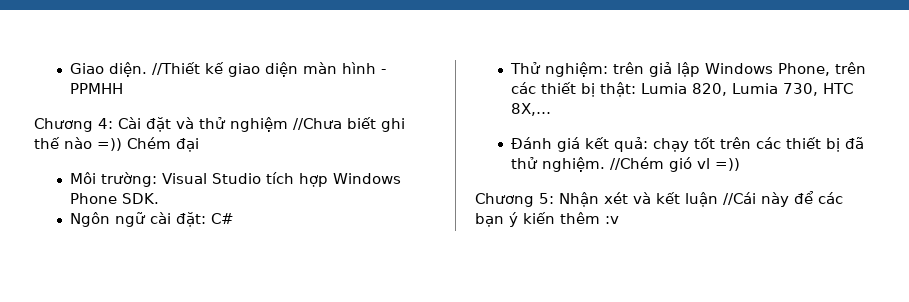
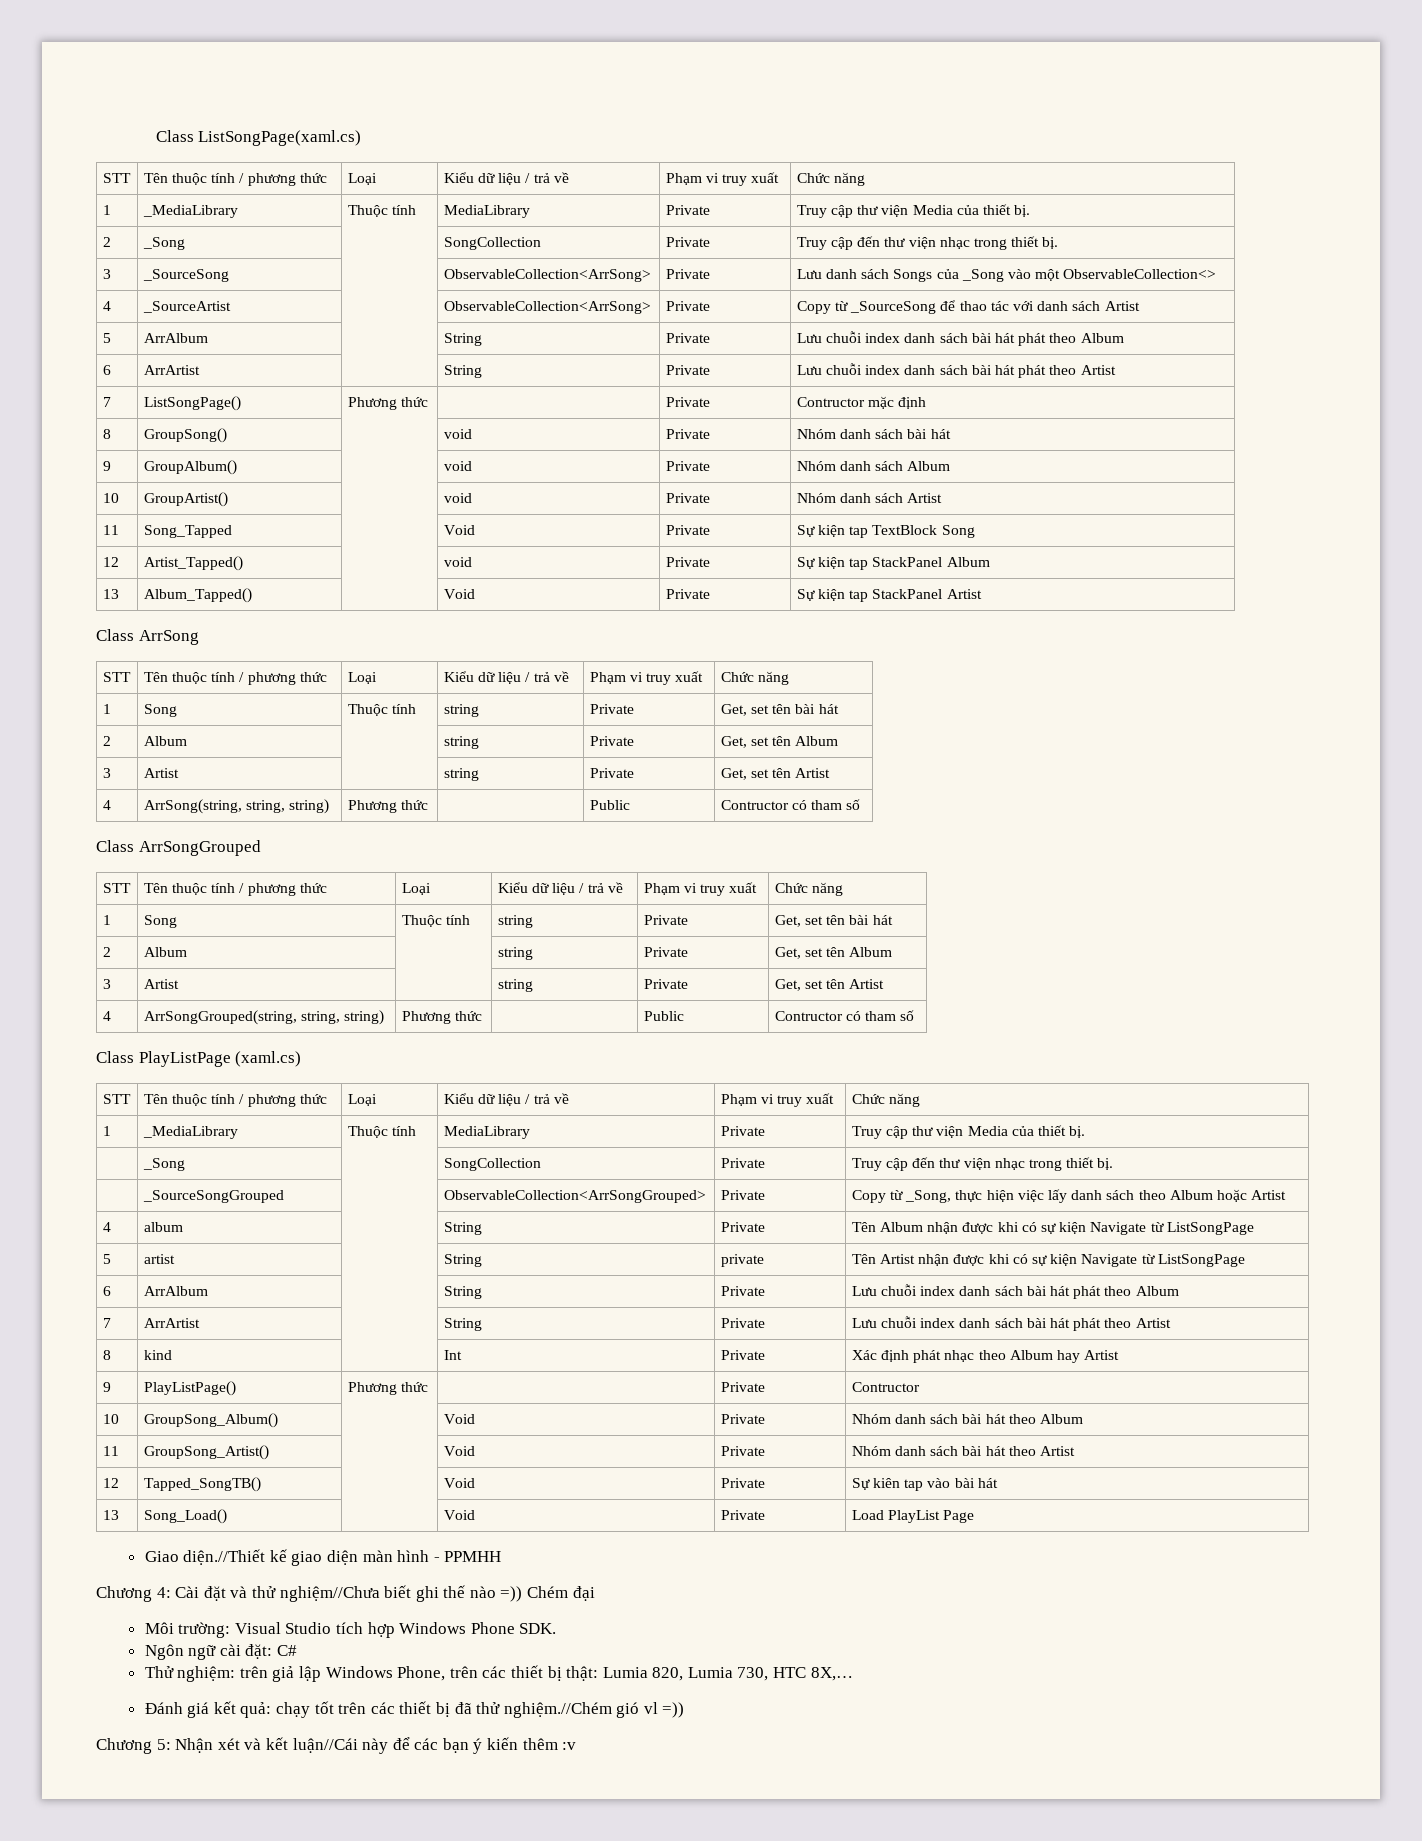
- Giao diện. //Thiết kế giao diện màn hình - PPMHH
+ Class ListSongPage(xaml.cs)
+ STT | Tên thuộc tính / phương thức | Loại | Kiểu dữ liệu / trả về | Phạm vi truy xuất | Chức năng
+ 1 | _MediaLibrary | Thuộc tính | MediaLibrary | Private | Truy cập thư viện Media của thiết bị.
+ 2 | _Song | | SongCollection | Private | Truy cập đến thư viện nhạc trong thiết bị.
+ 3 | _SourceSong | | ObservableCollection<ArrSong> | Private | Lưu danh sách Songs của _Song vào một ObservableCollection<>
+ 4 | _SourceArtist | | ObservableCollection<ArrSong> | Private | Copy từ _SourceSong để thao tác với danh sách Artist
+ 5 | ArrAlbum | | String | Private | Lưu chuỗi index danh sách bài hát phát theo Album
+ 6 | ArrArtist | | String | Private | Lưu chuỗi index danh sách bài hát phát theo Artist
+ 7 | ListSongPage() | Phương thức | | Private | Contructor mặc định
+ 8 | GroupSong() | | void | Private | Nhóm danh sách bài hát
+ 9 | GroupAlbum() | | void | Private | Nhóm danh sách Album
+ 10 | GroupArtist() | | void | Private | Nhóm danh sách Artist
+ 11 | Song_Tapped | | Void | Private | Sự kiện tap TextBlock Song
+ 12 | Artist_Tapped() | | void | Private | Sự kiện tap StackPanel Album
+ 13 | Album_Tapped() | | Void | Private | Sự kiện tap StackPanel Artist
+ Class ArrSong
+ STT | Tên thuộc tính / phương thức | Loại | Kiểu dữ liệu / trả về | Phạm vi truy xuất | Chức năng
+ 1 | Song | Thuộc tính | string | Private | Get, set tên bài hát
+ 2 | Album | | string | Private | Get, set tên Album
+ 3 | Artist | | string | Private | Get, set tên Artist
+ 4 | ArrSong(string, string, string) | Phương thức | | Public | Contructor có tham số
+ Class ArrSongGrouped
+ STT | Tên thuộc tính / phương thức | Loại | Kiểu dữ liệu / trả về | Phạm vi truy xuất | Chức năng
+ 1 | Song | Thuộc tính | string | Private | Get, set tên bài hát
+ 2 | Album | | string | Private | Get, set tên Album
+ 3 | Artist | | string | Private | Get, set tên Artist
+ 4 | ArrSongGrouped(string, string, string) | Phương thức | | Public | Contructor có tham số
+ Class PlayListPage (xaml.cs)
+ STT | Tên thuộc tính / phương thức | Loại | Kiểu dữ liệu / trả về | Phạm vi truy xuất | Chức năng
+ 1 | _MediaLibrary | Thuộc tính | MediaLibrary | Private | Truy cập thư viện Media của thiết bị.
+ | _Song | | SongCollection | Private | Truy cập đến thư viện nhạc trong thiết bị.
+ | _SourceSongGrouped | | ObservableCollection<ArrSongGrouped> | Private | Copy từ _Song, thực hiện việc lấy danh sách theo Album hoặc Artist
+ 4 | album | | String | Private | Tên Album nhận được khi có sự kiện Navigate từ ListSongPage
+ 5 | artist | | String | private | Tên Artist nhận được khi có sự kiện Navigate từ ListSongPage
+ 6 | ArrAlbum | | String | Private | Lưu chuỗi index danh sách bài hát phát theo Album
+ 7 | ArrArtist | | String | Private | Lưu chuỗi index danh sách bài hát phát theo Artist
+ 8 | kind | | Int | Private | Xác định phát nhạc theo Album hay Artist
+ 9 | PlayListPage() | Phương thức | | Private | Contructor
+ 10 | GroupSong_Album() | | Void | Private | Nhóm danh sách bài hát theo Album
+ 11 | GroupSong_Artist() | | Void | Private | Nhóm danh sách bài hát theo Artist
+ 12 | Tapped_SongTB() | | Void | Private | Sự kiên tap vào bài hát
+ 13 | Song_Load() | | Void | Private | Load PlayList Page
+ Giao diện.//Thiết kế giao diện màn hình - PPMHH
- Chương 4: Cài đặt và thử nghiệm //Chưa biết ghi thế nào =)) Chém đại
+ Chương 4: Cài đặt và thử nghiệm//Chưa biết ghi thế nào =)) Chém đại
- Đánh giá kết quả: chạy tốt trên các thiết bị đã thử nghiệm. //Chém gió vl =))
+ Đánh giá kết quả: chạy tốt trên các thiết bị đã thử nghiệm.//Chém gió vl =))
- Chương 5: Nhận xét và kết luận //Cái này để các bạn ý kiến thêm :v
+ Chương 5: Nhận xét và kết luận//Cái này để các bạn ý kiến thêm :v

